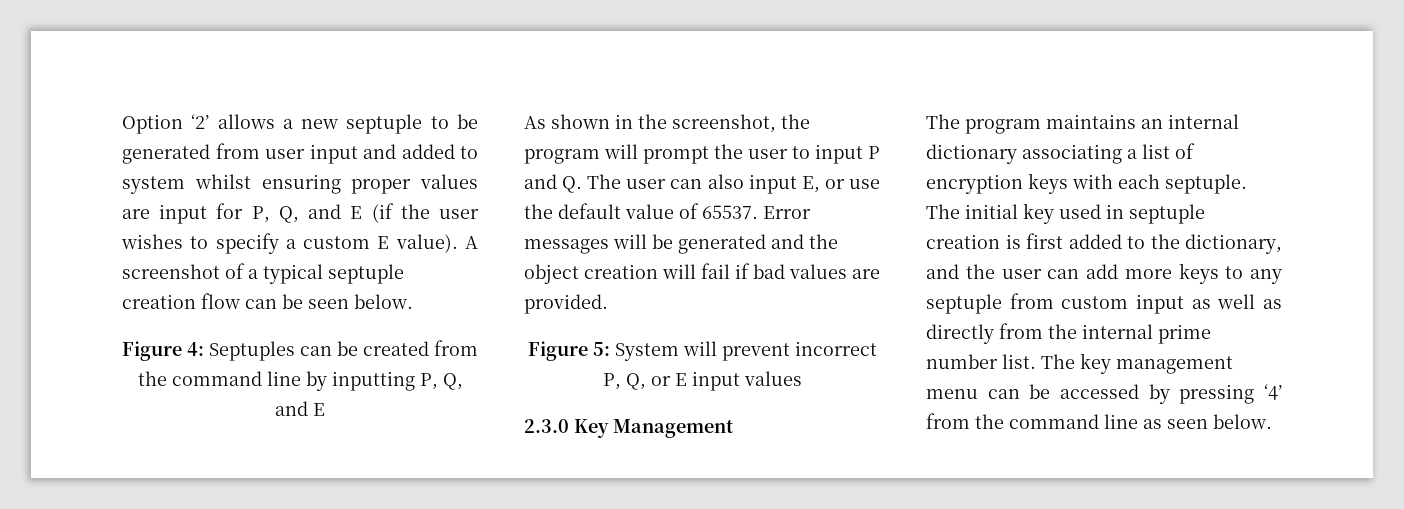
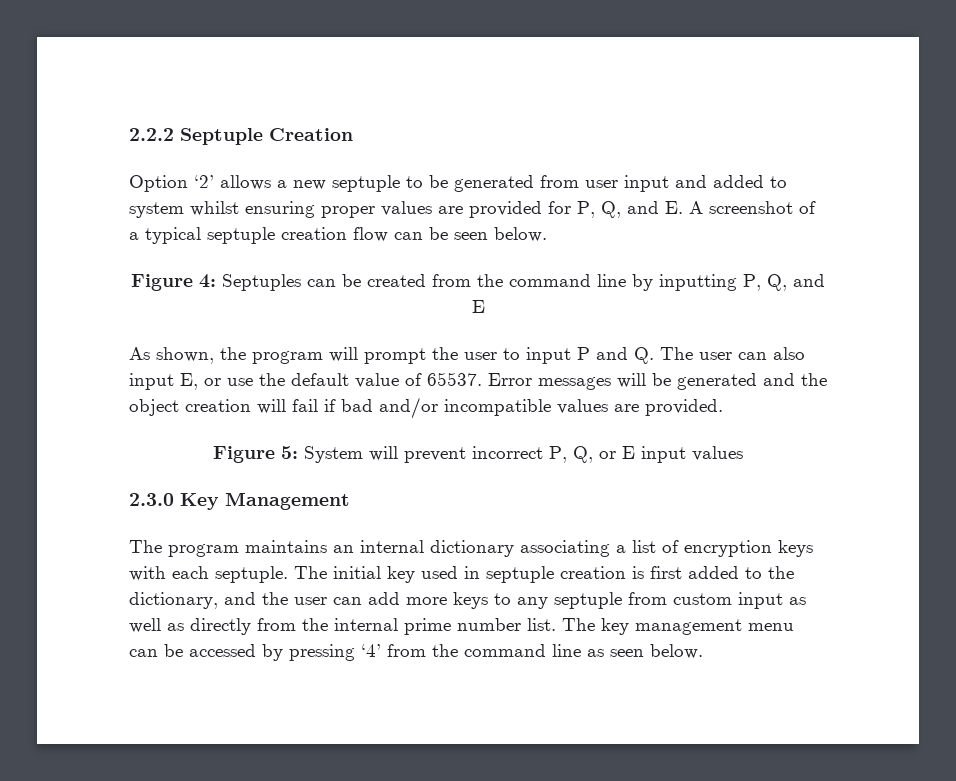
+ 2.2.2 Septuple Creation
- Option ‘2’ allows a new septuple to be generated from user input and added to system whilst ensuring proper values are input for P, Q, and E (if the user wishes to specify a custom E value). A screenshot of a typical septuple creation flow can be seen below.
+ Option ‘2’ allows a new septuple to be generated from user input and added to system whilst ensuring proper values are provided for P, Q, and E. A screenshot of a typical septuple creation flow can be seen below.
- As shown in the screenshot, the program will prompt the user to input P and Q. The user can also input E, or use the default value of 65537.
+ As shown, the program will prompt the user to input P and Q. The user can also input E, or use the default value of 65537.
- Error messages will be generated and the object creation will fail if bad values are provided.
+ Error messages will be generated and the object creation will fail if bad and/or incompatible values are provided.

